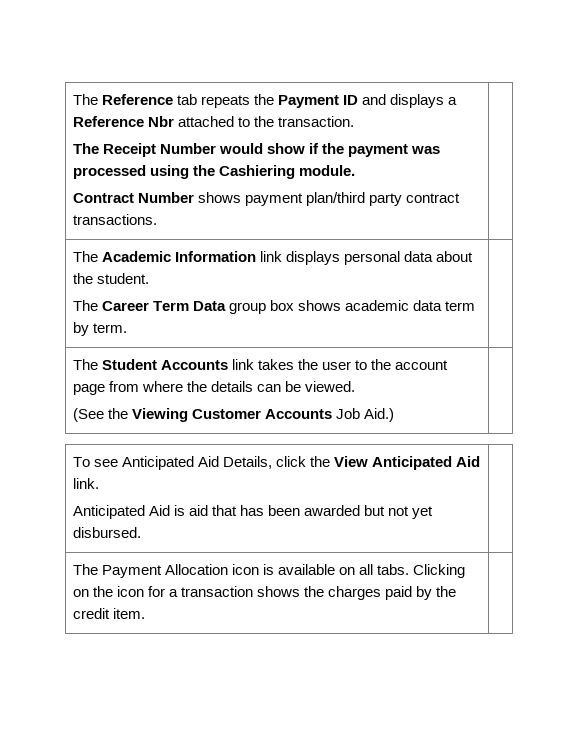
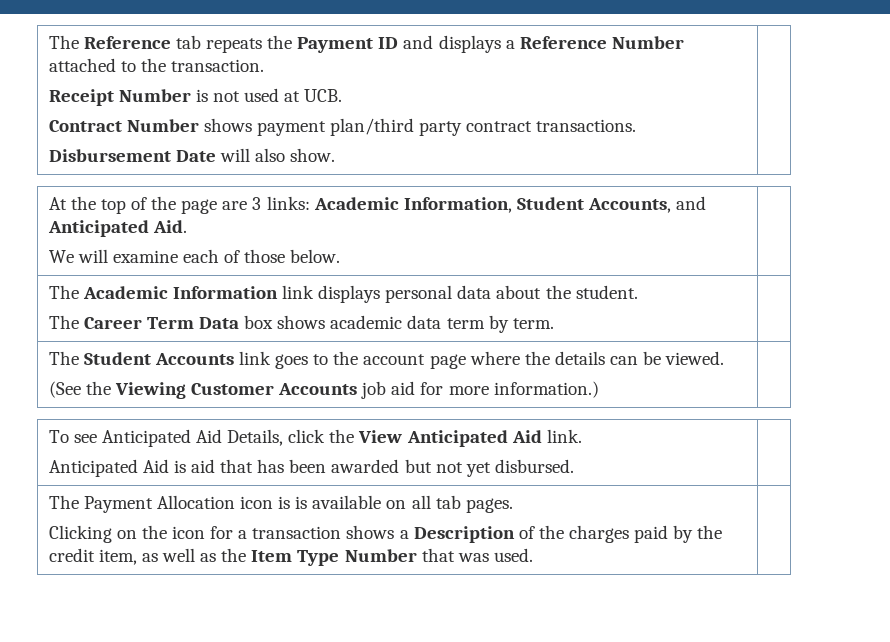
- The Reference tab repeats the Payment ID and displays a Reference Nbr attached to the transaction.
- The Receipt Number would show if the payment was processed using the Cashiering module.
- Contract Number shows payment plan/third party contract transactions. |
+ The Reference tab repeats the Payment ID and displays a Reference Number attached to the transaction.
+ Receipt Number is not used at UCB.
+ Contract Number shows payment plan/third party contract transactions.
+ Disbursement Date will also show. |
+ At the top of the page are 3 links: Academic Information, Student Accounts, and Anticipated Aid.
+ We will examine each of those below. |
  The Academic Information link displays personal data about the student.
- The Career Term Data group box shows academic data term by term. |
+ The Career Term Data box shows academic data term by term. |
- The Student Accounts link takes the user to the account page from where the details can be viewed.
- (See the Viewing Customer Accounts Job Aid.) |
+ The Student Accounts link goes to the account page where the details can be viewed.
+ (See the Viewing Customer Accounts job aid for more information.) |
- The Payment Allocation icon is available on all tabs. Clicking on the icon for a transaction shows the charges paid by the credit item. |
+ The Payment Allocation icon is is available on all tab pages.
+ Clicking on the icon for a transaction shows a Description of the charges paid by the credit item, as well as the Item Type Number that was used. |

